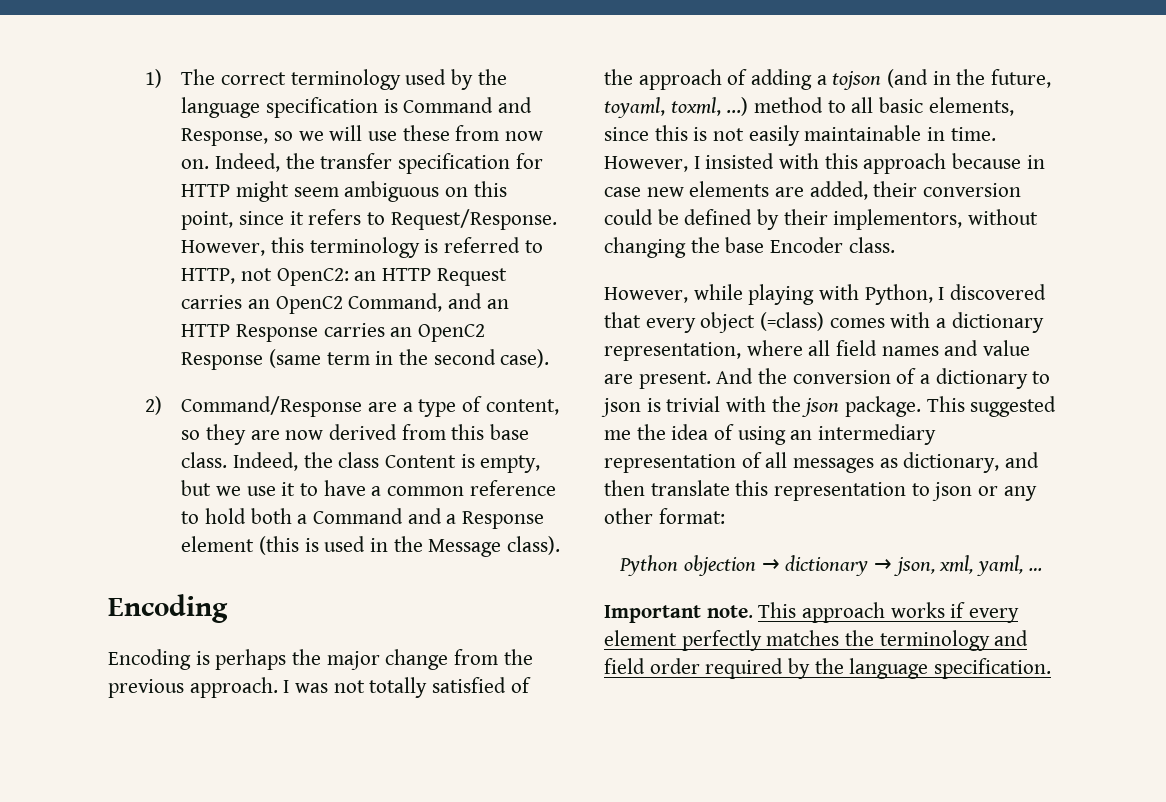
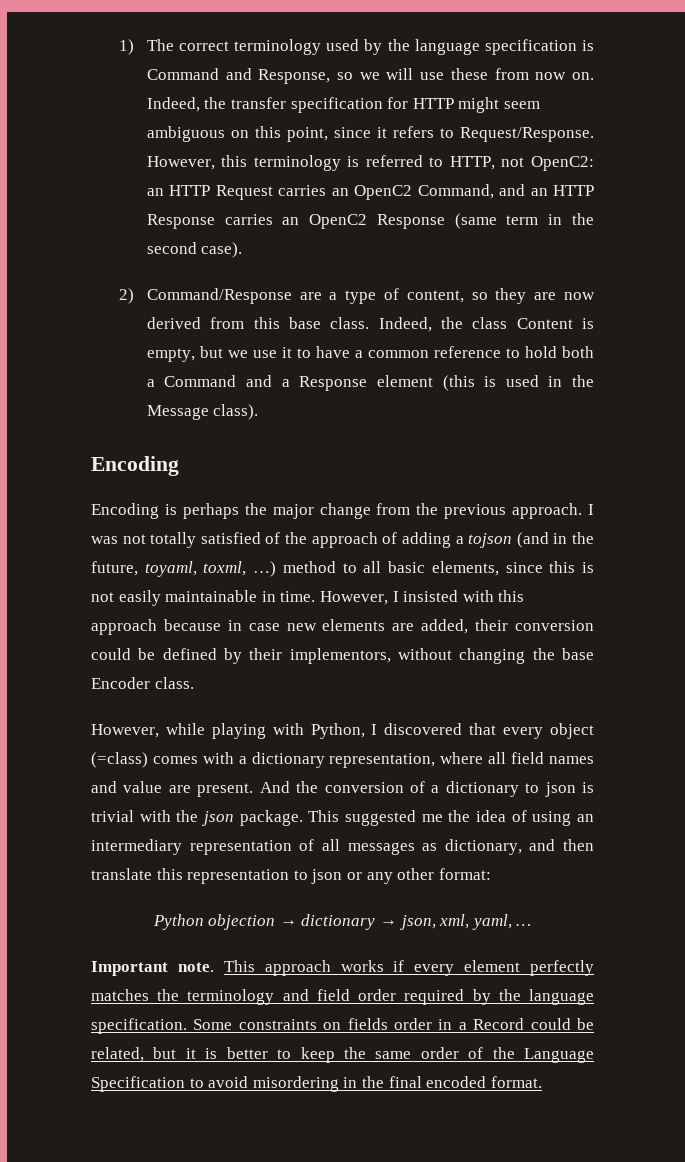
+ Some constraints on fields order in a Record could be related, but it is better to keep the same order of the Language Specification to avoid misordering in the final encoded format.

